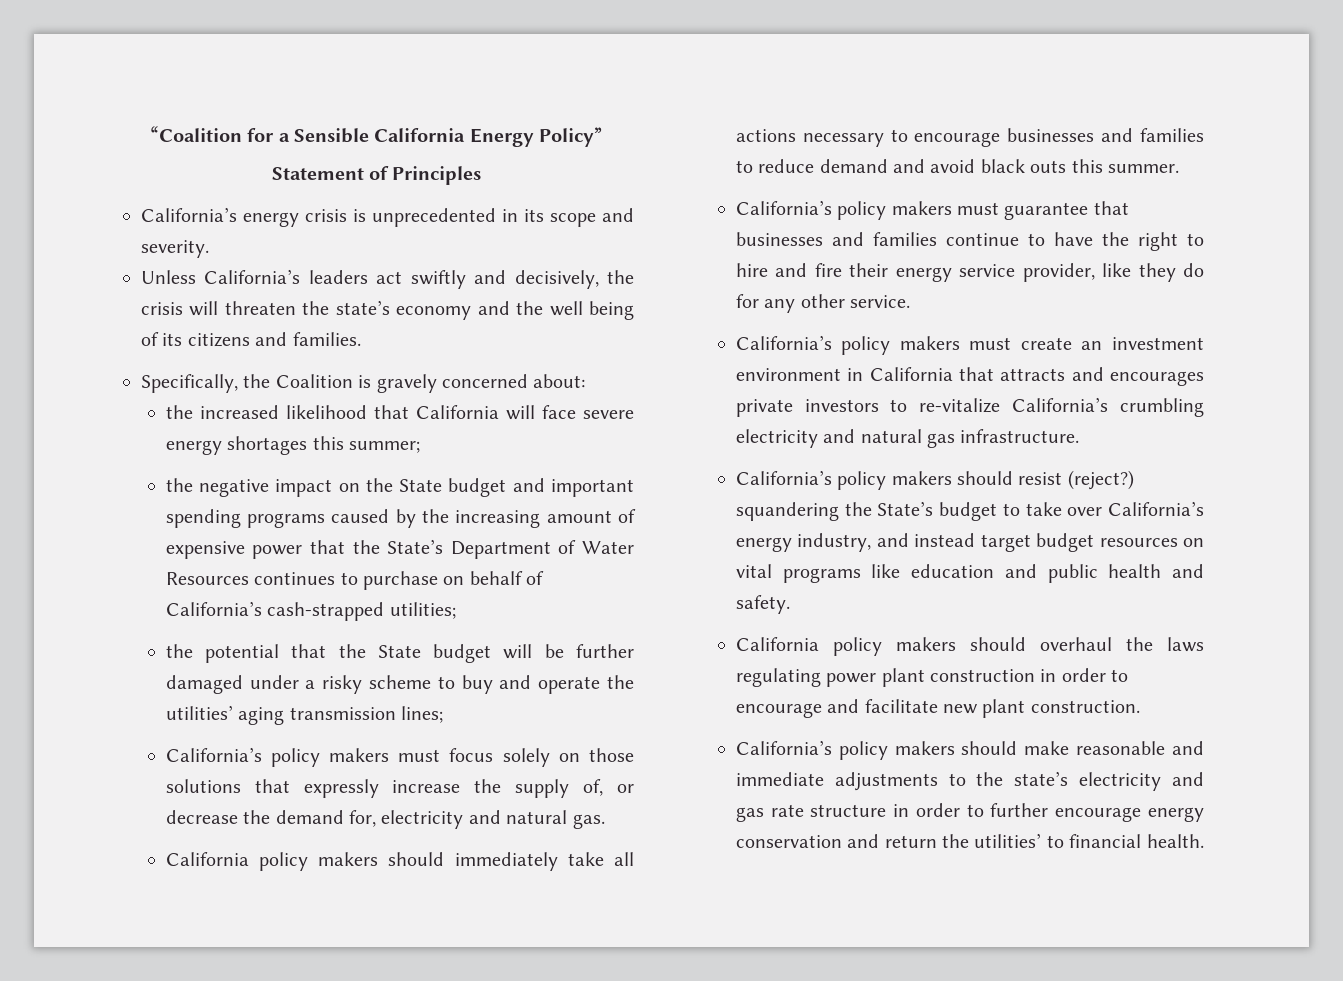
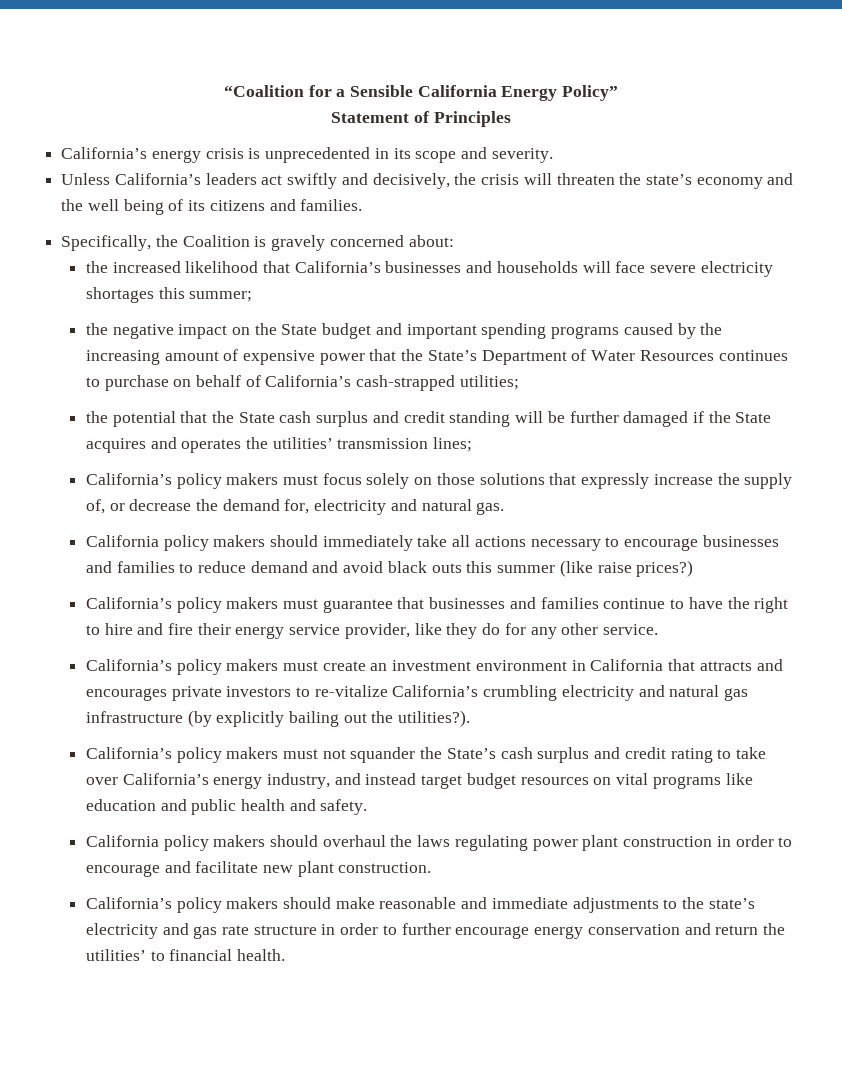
- the increased likelihood that California will face severe energy shortages this summer;
+ the increased likelihood that California’s businesses and households will face severe electricity shortages this summer;
- the potential that the State budget will be further damaged under a risky scheme to buy and operate the utilities’ aging transmission lines;
+ the potential that the State cash surplus and credit standing will be further damaged if the State acquires and operates the utilities’ transmission lines;
- California policy makers should immediately take all actions necessary to encourage businesses and families to reduce demand and avoid black outs this summer.
+ California policy makers should immediately take all actions necessary to encourage businesses and families to reduce demand and avoid black outs this summer (like raise prices?)
- California’s policy makers must create an investment environment in California that attracts and encourages private investors to re-vitalize California’s crumbling electricity and natural gas infrastructure.
- California’s policy makers should resist (reject?) squandering the State’s budget to take over California’s energy industry, and instead target budget resources on vital programs like education and public health and safety.
+ California’s policy makers must create an investment environment in California that attracts and encourages private investors to re-vitalize California’s crumbling electricity and natural gas infrastructure (by explicitly bailing out the utilities?).
+ California’s policy makers must not squander the State’s cash surplus and credit rating to take over California’s energy industry, and instead target budget resources on vital programs like education and public health and safety.

